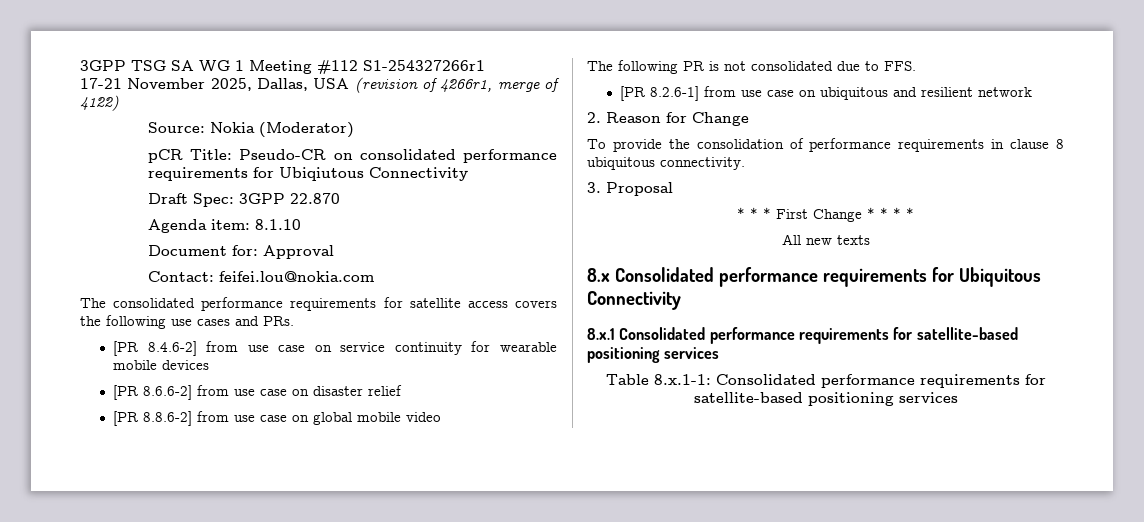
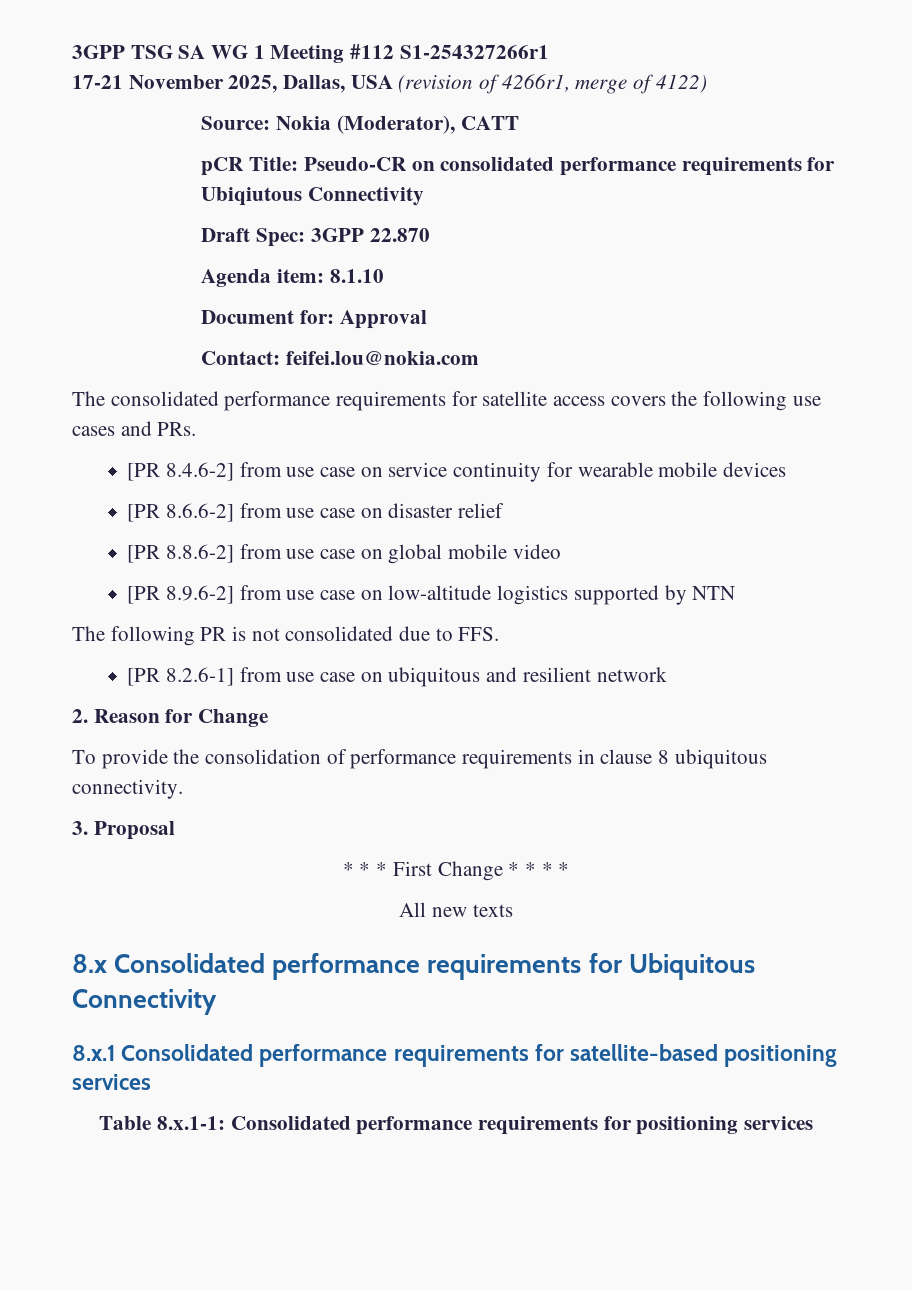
- Source: Nokia (Moderator)
+ Source: Nokia (Moderator), CATT
+ [PR 8.9.6-2] from use case on low-altitude logistics supported by NTN
- Table 8.x.1-1: Consolidated performance requirements for satellite-based positioning services
+ Table 8.x.1-1: Consolidated performance requirements for positioning services

